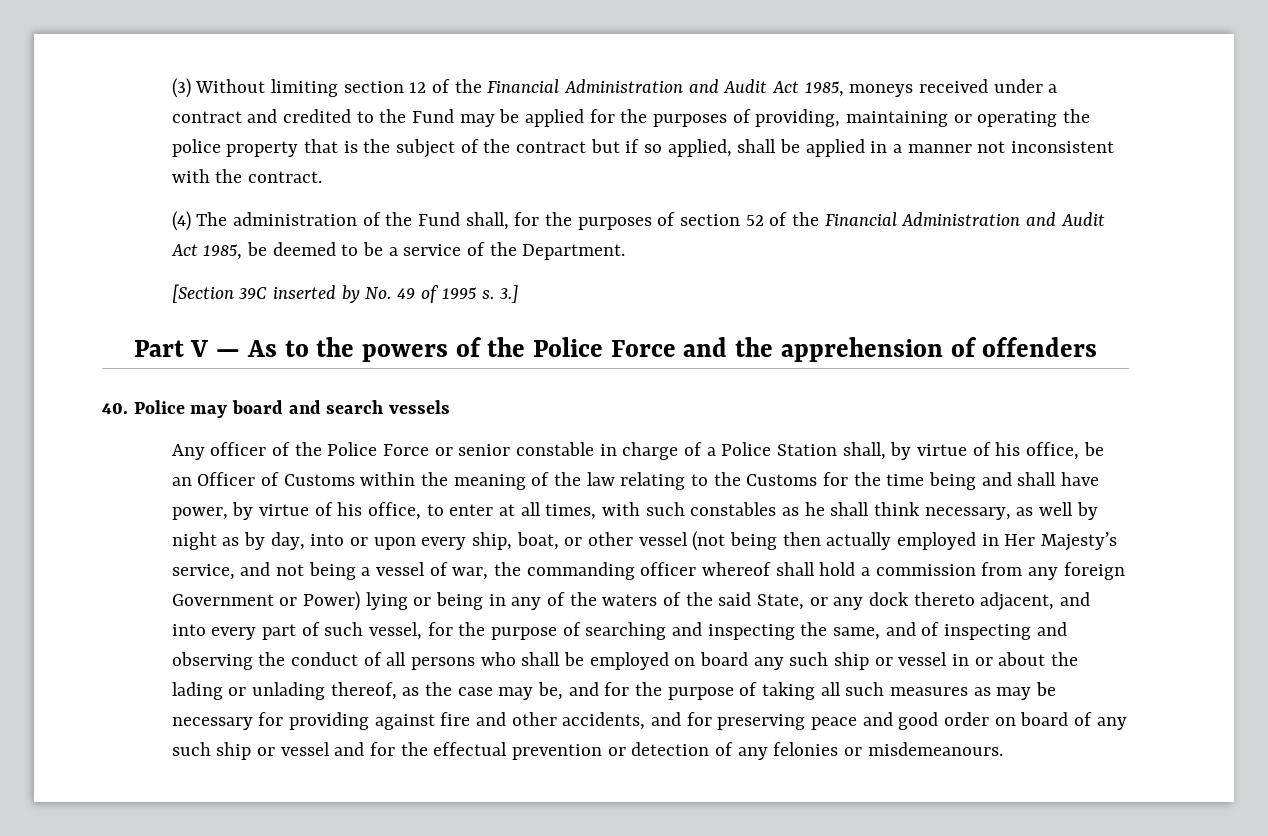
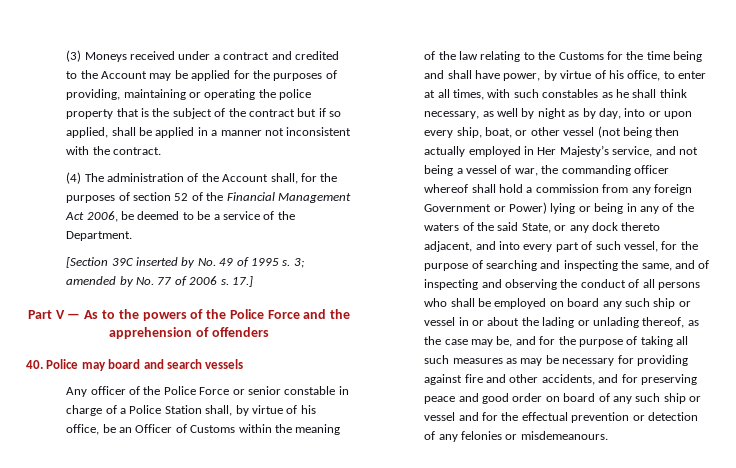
- (3) Without limiting section 12 of the Financial Administration and Audit Act 1985, moneys received under a contract and credited to the Fund may be applied for the purposes of providing, maintaining or operating the police property that is the subject of the contract but if so applied, shall be applied in a manner not inconsistent with the contract.
+ (3) Moneys received under a contract and credited to the Account may be applied for the purposes of providing, maintaining or operating the police property that is the subject of the contract but if so applied, shall be applied in a manner not inconsistent with the contract.
- (4) The administration of the Fund shall, for the purposes of section 52 of the Financial Administration and Audit Act 1985, be deemed to be a service of the Department.
+ (4) The administration of the Account shall, for the purposes of section 52 of the Financial Management Act 2006, be deemed to be a service of the Department.
- 3.]
+ 3; amended by No. 77 of 2006 s. 17.]

